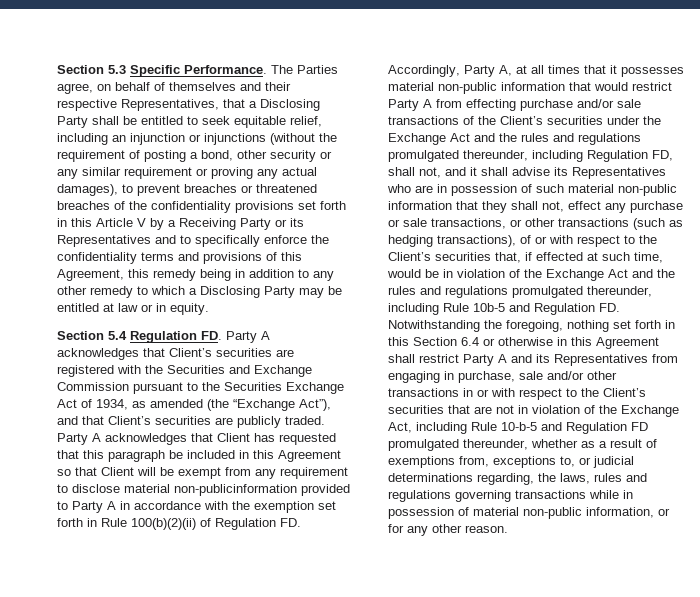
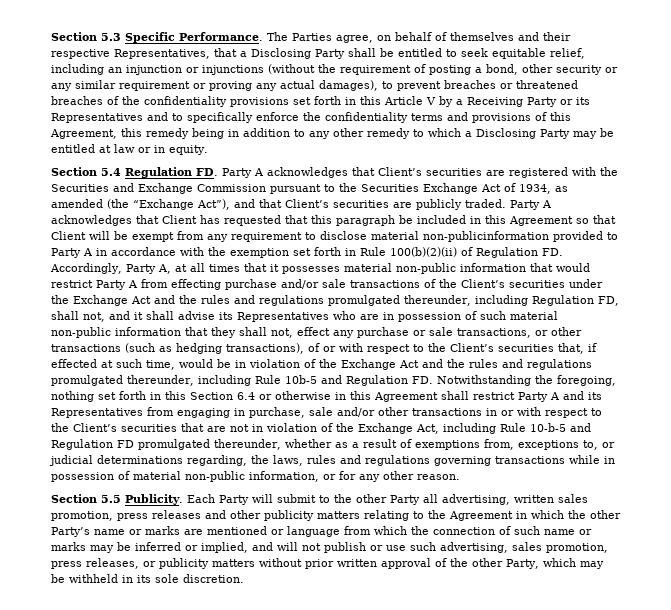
+ Section 5.5 Publicity. Each Party will submit to the other Party all advertising, written sales promotion, press releases and other publicity matters relating to the Agreement in which the other Party’s name or marks are mentioned or language from which the connection of such name or marks may be inferred or implied, and will not publish or use such advertising, sales promotion, press releases, or publicity matters without prior written approval of the other Party, which may be withheld in its sole discretion.

